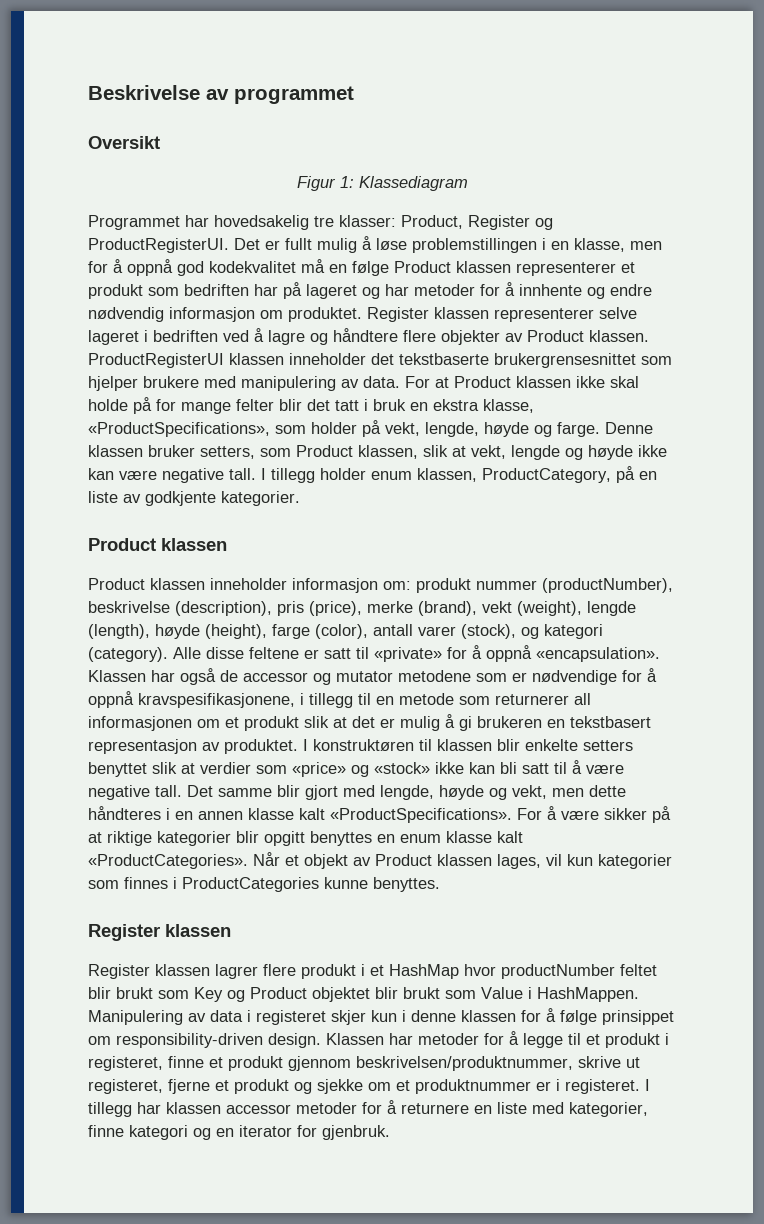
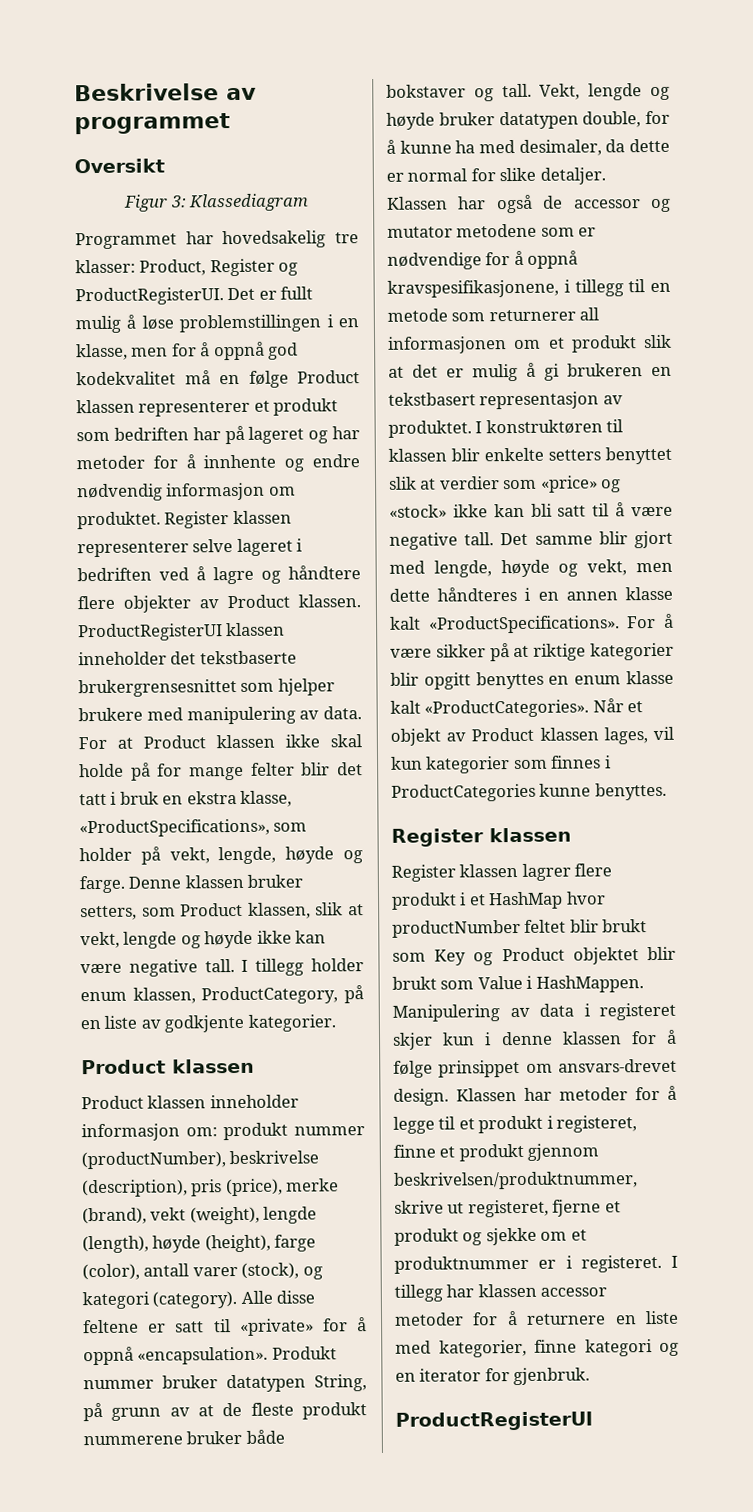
- Figur 1: Klassediagram
+ Figur 3: Klassediagram
+ Produkt nummer bruker datatypen String, på grunn av at de fleste produkt nummerene bruker både bokstaver og tall. Vekt, lengde og høyde bruker datatypen double, for å kunne ha med desimaler, da dette er normal for slike detaljer.
- Manipulering av data i registeret skjer kun i denne klassen for å følge prinsippet om responsibility-driven design.
+ Manipulering av data i registeret skjer kun i denne klassen for å følge prinsippet om ansvars-drevet design.
  I tillegg har klassen accessor metoder for å returnere en liste med kategorier, finne kategori og en iterator for gjenbruk.
+ ProductRegisterUI

